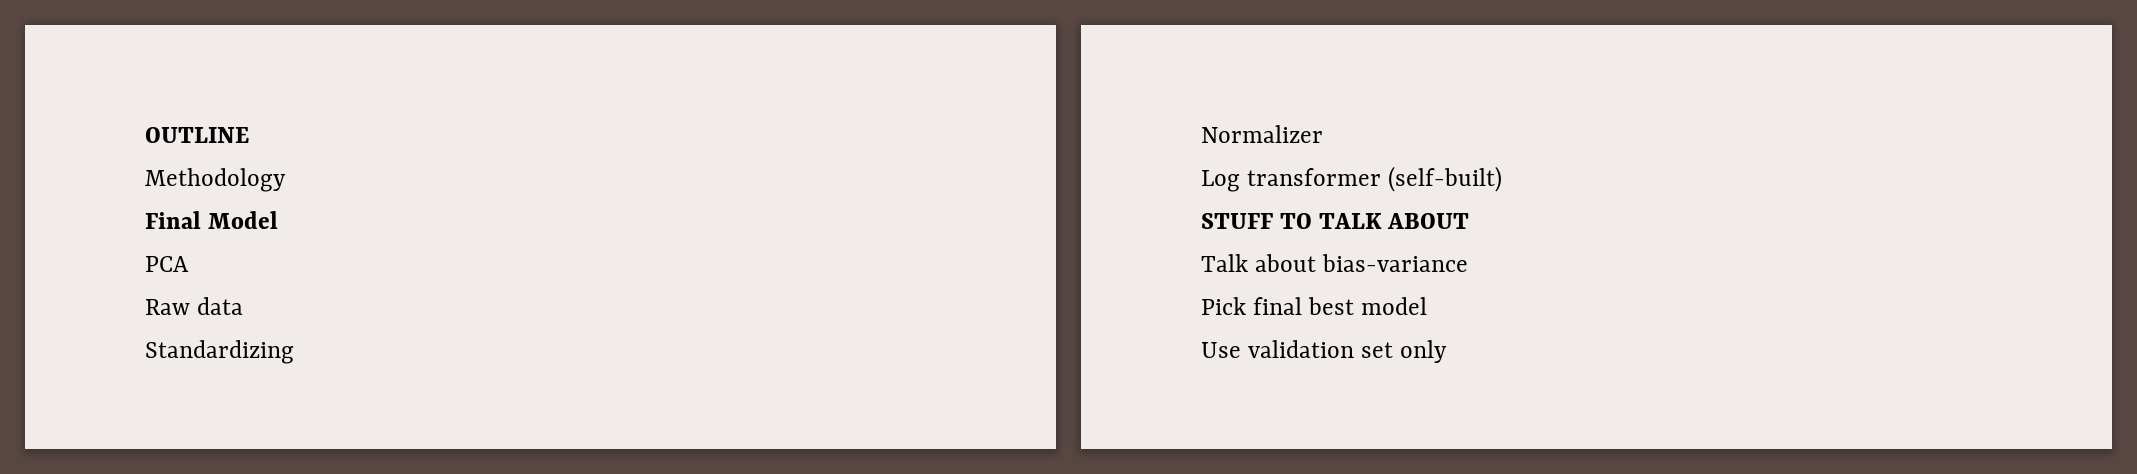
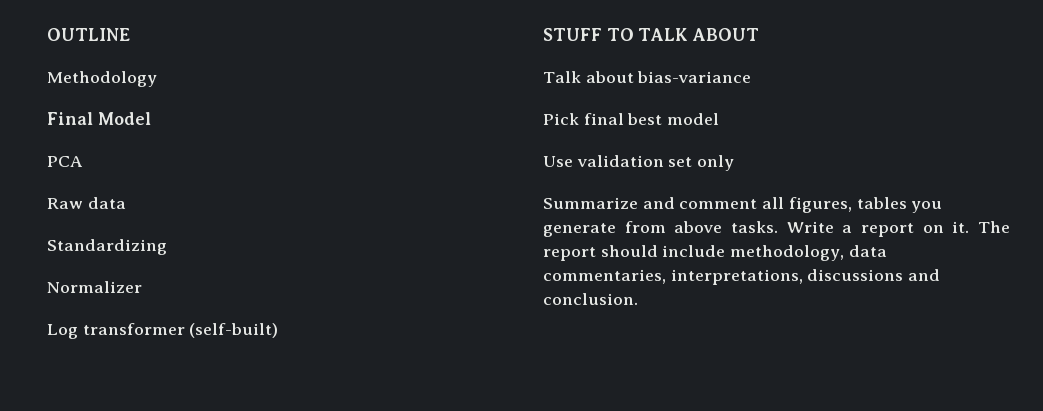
+ Summarize and comment all figures, tables you generate from above tasks. Write a report on it. The report should include methodology, data commentaries, interpretations, discussions and conclusion.

